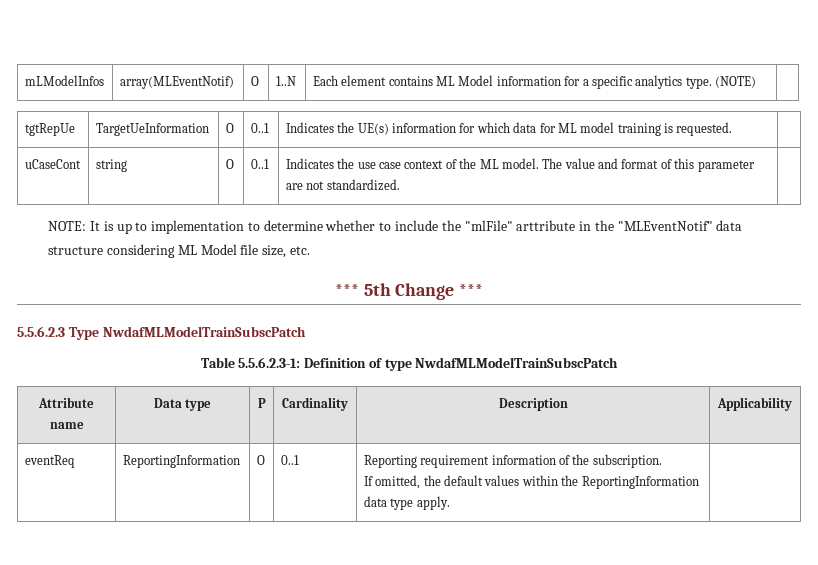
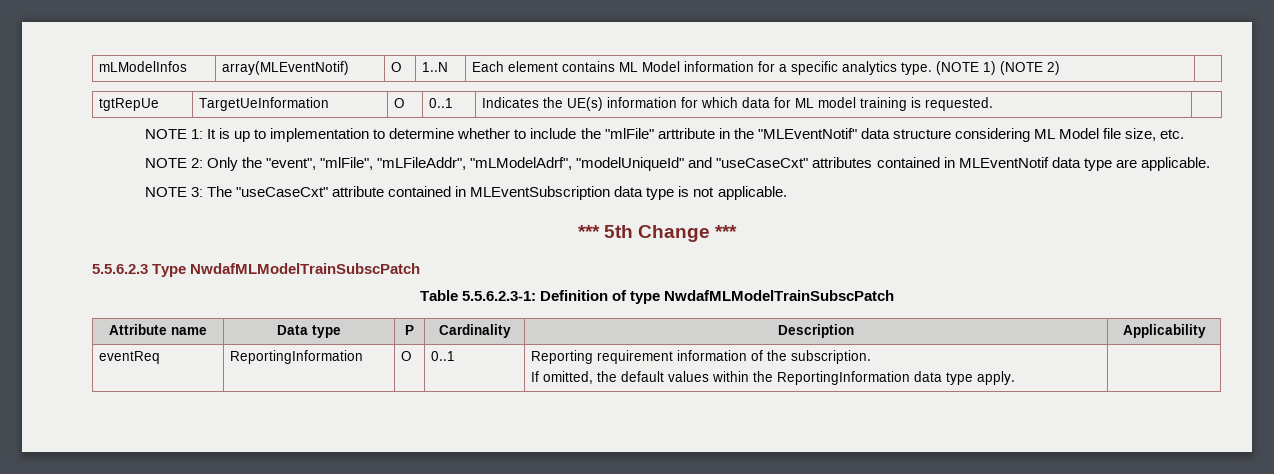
- mLModelInfos | array(MLEventNotif) | O | 1..N | Each element contains ML Model information for a specific analytics type. (NOTE) |
+ mLModelInfos | array(MLEventNotif) | O | 1..N | Each element contains ML Model information for a specific analytics type. (NOTE 1) (NOTE 2) |
- uCaseCont | string | O | 0..1 | Indicates the use case context of the ML model. The value and format of this parameter are not standardized. |
- NOTE: It is up to implementation to determine whether to include the "mlFile" arttribute in the "MLEventNotif" data structure considering ML Model file size, etc.
+ NOTE 1: It is up to implementation to determine whether to include the "mlFile" arttribute in the "MLEventNotif" data structure considering ML Model file size, etc.
+ NOTE 2: Only the "event", "mlFile", "mLFileAddr", "mLModelAdrf", "modelUniqueId" and "useCaseCxt" attributes contained in MLEventNotif data type are applicable.
+ NOTE 3: The "useCaseCxt" attribute contained in MLEventSubscription data type is not applicable.

